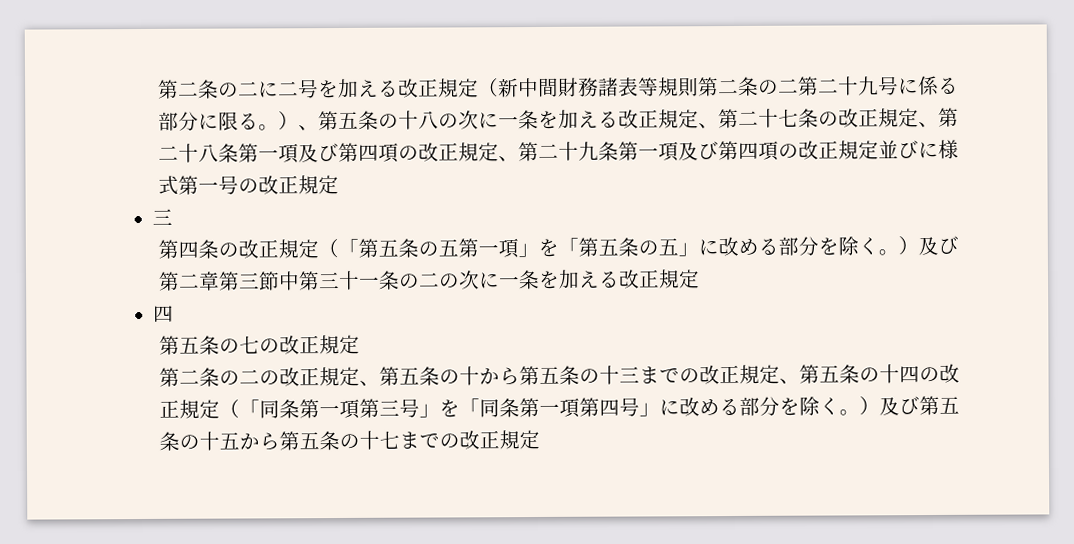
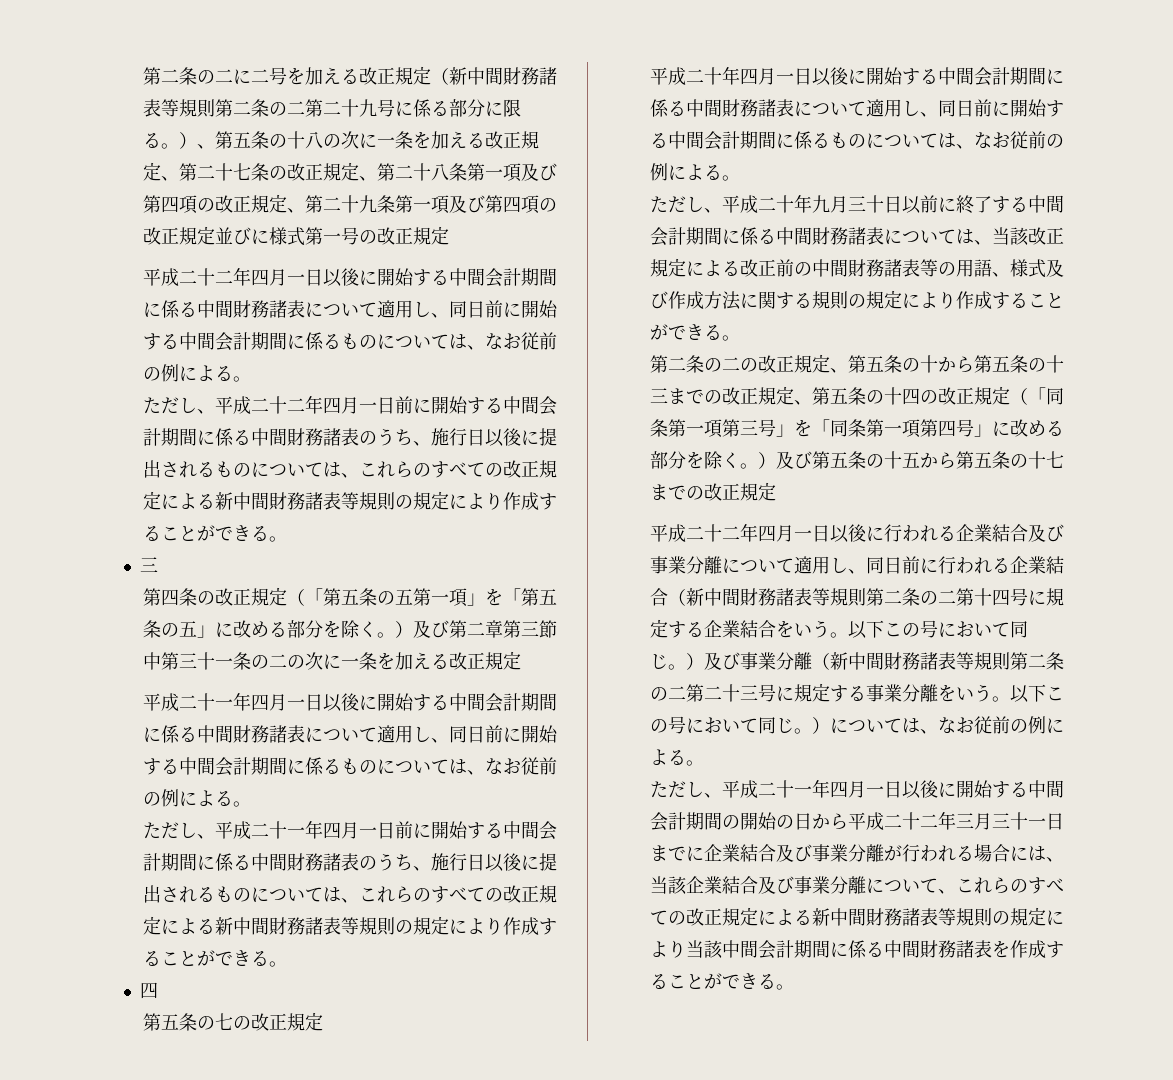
+ 平成二十二年四月一日以後に開始する中間会計期間に係る中間財務諸表について適用し、同日前に開始する中間会計期間に係るものについては、なお従前の例による。
+ ただし、平成二十二年四月一日前に開始する中間会計期間に係る中間財務諸表のうち、施行日以後に提出されるものについては、これらのすべての改正規定による新中間財務諸表等規則の規定により作成することができる。
+ 平成二十一年四月一日以後に開始する中間会計期間に係る中間財務諸表について適用し、同日前に開始する中間会計期間に係るものについては、なお従前の例による。
+ ただし、平成二十一年四月一日前に開始する中間会計期間に係る中間財務諸表のうち、施行日以後に提出されるものについては、これらのすべての改正規定による新中間財務諸表等規則の規定により作成することができる。
+ 平成二十年四月一日以後に開始する中間会計期間に係る中間財務諸表について適用し、同日前に開始する中間会計期間に係るものについては、なお従前の例による。
+ ただし、平成二十年九月三十日以前に終了する中間会計期間に係る中間財務諸表については、当該改正規定による改正前の中間財務諸表等の用語、様式及び作成方法に関する規則の規定により作成することができる。
+ 平成二十二年四月一日以後に行われる企業結合及び事業分離について適用し、同日前に行われる企業結合（新中間財務諸表等規則第二条の二第十四号に規定する企業結合をいう。以下この号において同じ。）及び事業分離（新中間財務諸表等規則第二条の二第二十三号に規定する事業分離をいう。以下この号において同じ。）については、なお従前の例による。
+ ただし、平成二十一年四月一日以後に開始する中間会計期間の開始の日から平成二十二年三月三十一日までに企業結合及び事業分離が行われる場合には、当該企業結合及び事業分離について、これらのすべての改正規定による新中間財務諸表等規則の規定により当該中間会計期間に係る中間財務諸表を作成することができる。

